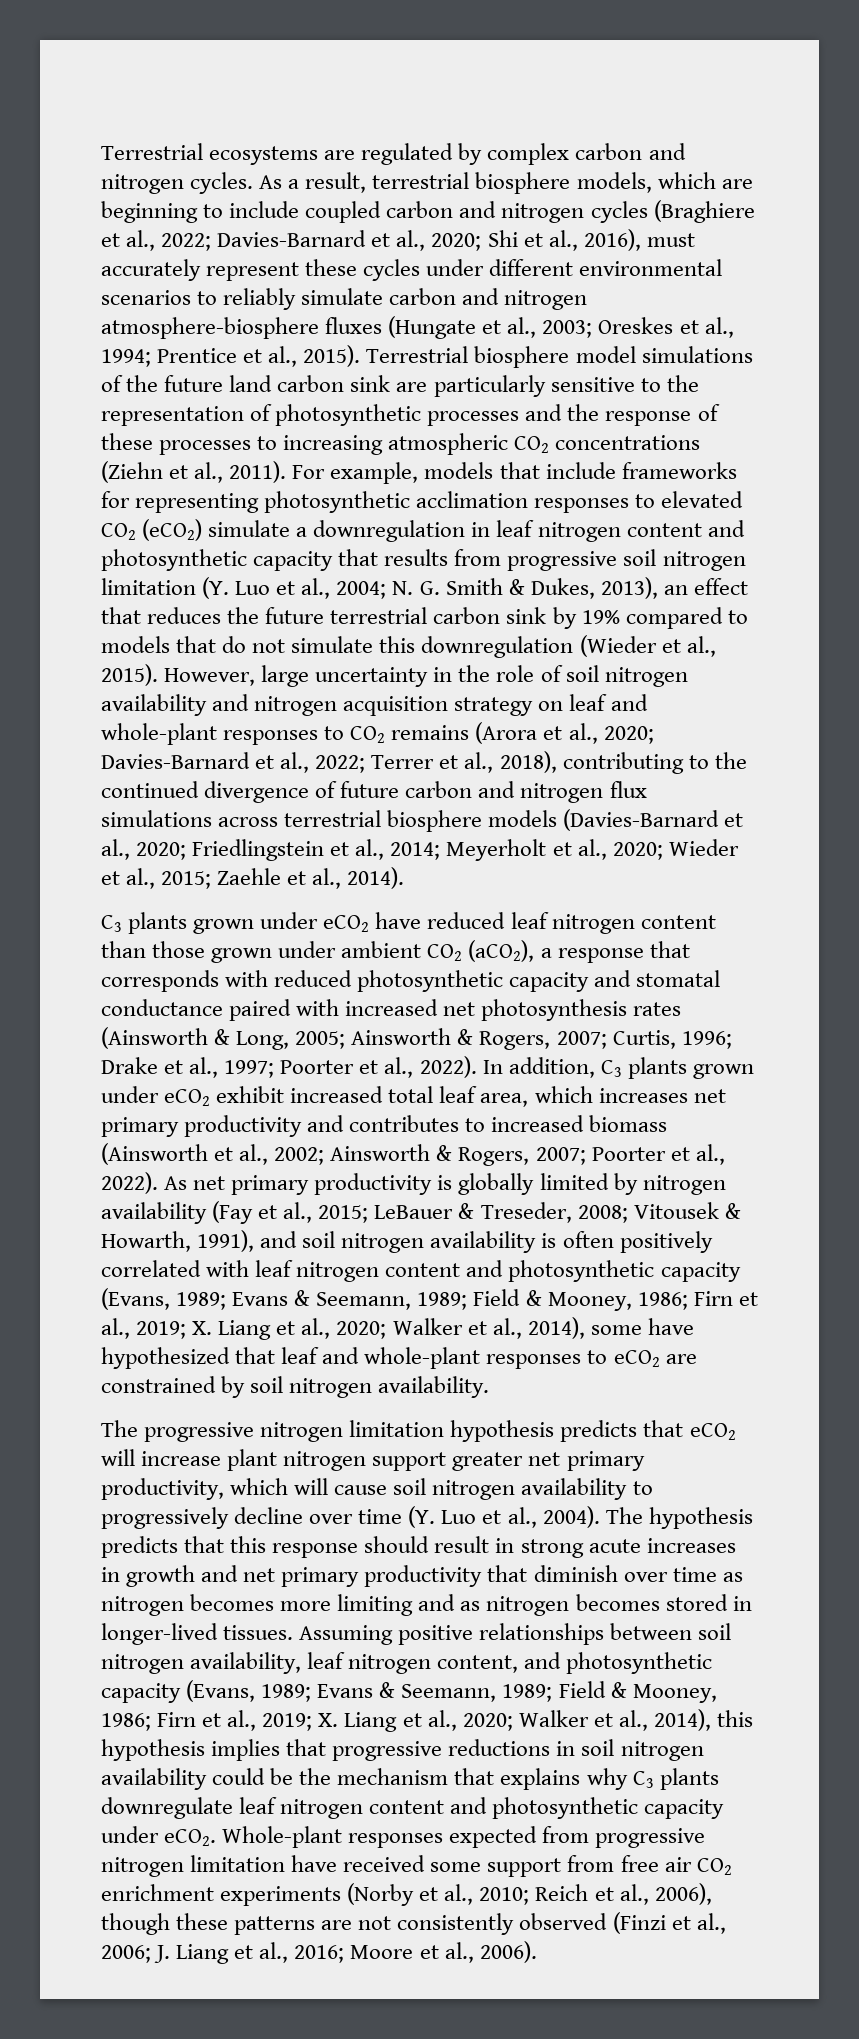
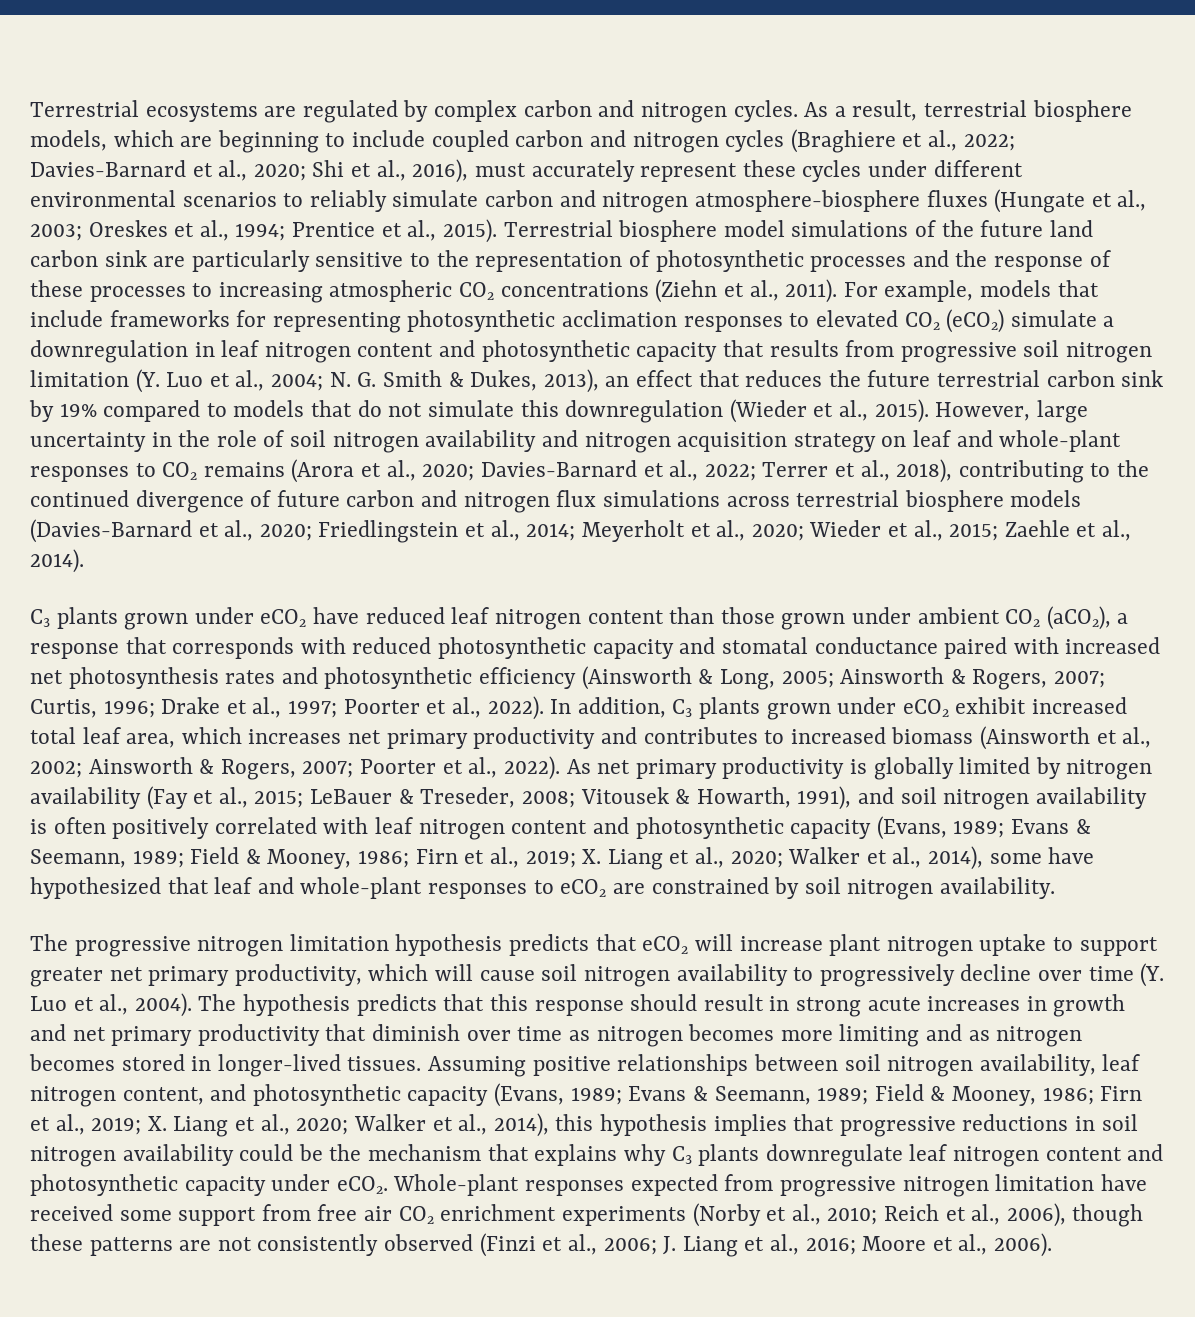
- C3 plants grown under eCO2 have reduced leaf nitrogen content than those grown under ambient CO2 (aCO2), a response that corresponds with reduced photosynthetic capacity and stomatal conductance paired with increased net photosynthesis rates (Ainsworth & Long, 2005; Ainsworth & Rogers, 2007; Curtis, 1996; Drake et al., 1997; Poorter et al., 2022).
+ C3 plants grown under eCO2 have reduced leaf nitrogen content than those grown under ambient CO2 (aCO2), a response that corresponds with reduced photosynthetic capacity and stomatal conductance paired with increased net photosynthesis rates and photosynthetic efficiency (Ainsworth & Long, 2005; Ainsworth & Rogers, 2007; Curtis, 1996; Drake et al., 1997; Poorter et al., 2022).
- The progressive nitrogen limitation hypothesis predicts that eCO2 will increase plant nitrogen support greater net primary productivity, which will cause soil nitrogen availability to progressively decline over time (Y. Luo et al., 2004).
+ The progressive nitrogen limitation hypothesis predicts that eCO2 will increase plant nitrogen uptake to support greater net primary productivity, which will cause soil nitrogen availability to progressively decline over time (Y. Luo et al., 2004).

